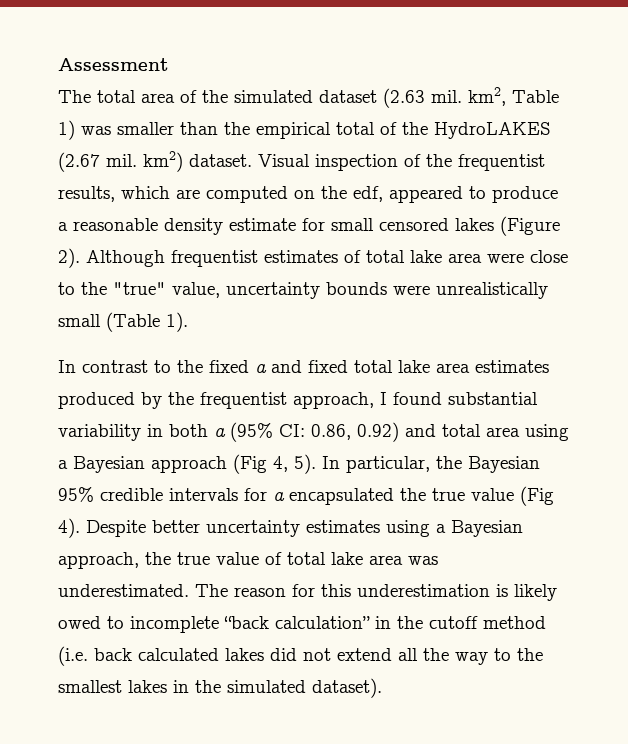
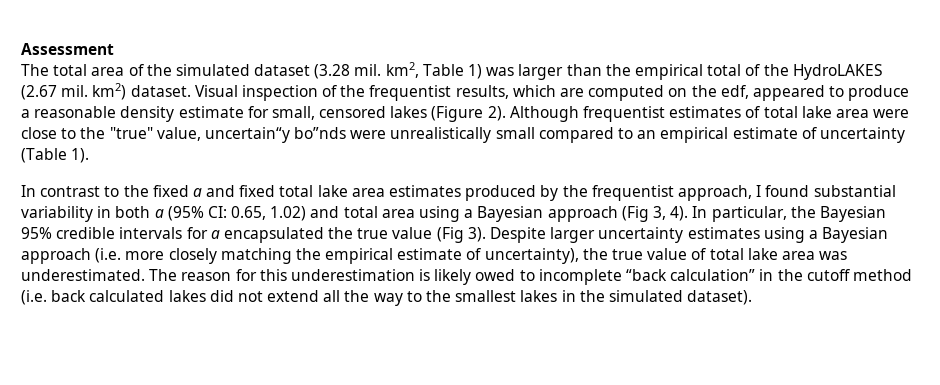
- The total area of the simulated dataset (2.63 mil. km2, Table 1) was smaller than the empirical total of the HydroLAKES (2.67 mil. km2) dataset.
+ The total area of the simulated dataset (3.28 mil. km2, Table 1) was larger than the empirical total of the HydroLAKES (2.67 mil. km2) dataset.
- Visual inspection of the frequentist results, which are computed on the edf, appeared to produce a reasonable density estimate for small censored lakes (Figure 2).
+ Visual inspection of the frequentist results, which are computed on the edf, appeared to produce a reasonable density estimate for small, censored lakes (Figure 2).
- Although frequentist estimates of total lake area were close to the "true" value, uncertainty bounds were unrealistically small (Table 1).
+ Although frequentist estimates of total lake area were close to the "true" value, uncertain“y bo”nds were unrealistically small compared to an empirical estimate of uncertainty (Table 1).
- In contrast to the fixed a and fixed total lake area estimates produced by the frequentist approach, I found substantial variability in both a (95% CI: 0.86, 0.92) and total area using a Bayesian approach (Fig 4, 5).
+ In contrast to the fixed a and fixed total lake area estimates produced by the frequentist approach, I found substantial variability in both a (95% CI: 0.65, 1.02) and total area using a Bayesian approach (Fig 3, 4).
- In particular, the Bayesian 95% credible intervals for a encapsulated the true value (Fig 4). Despite better uncertainty estimates using a Bayesian approach, the true value of total lake area was underestimated.
+ In particular, the Bayesian 95% credible intervals for a encapsulated the true value (Fig 3). Despite larger uncertainty estimates using a Bayesian approach (i.e. more closely matching the empirical estimate of uncertainty), the true value of total lake area was underestimated.

